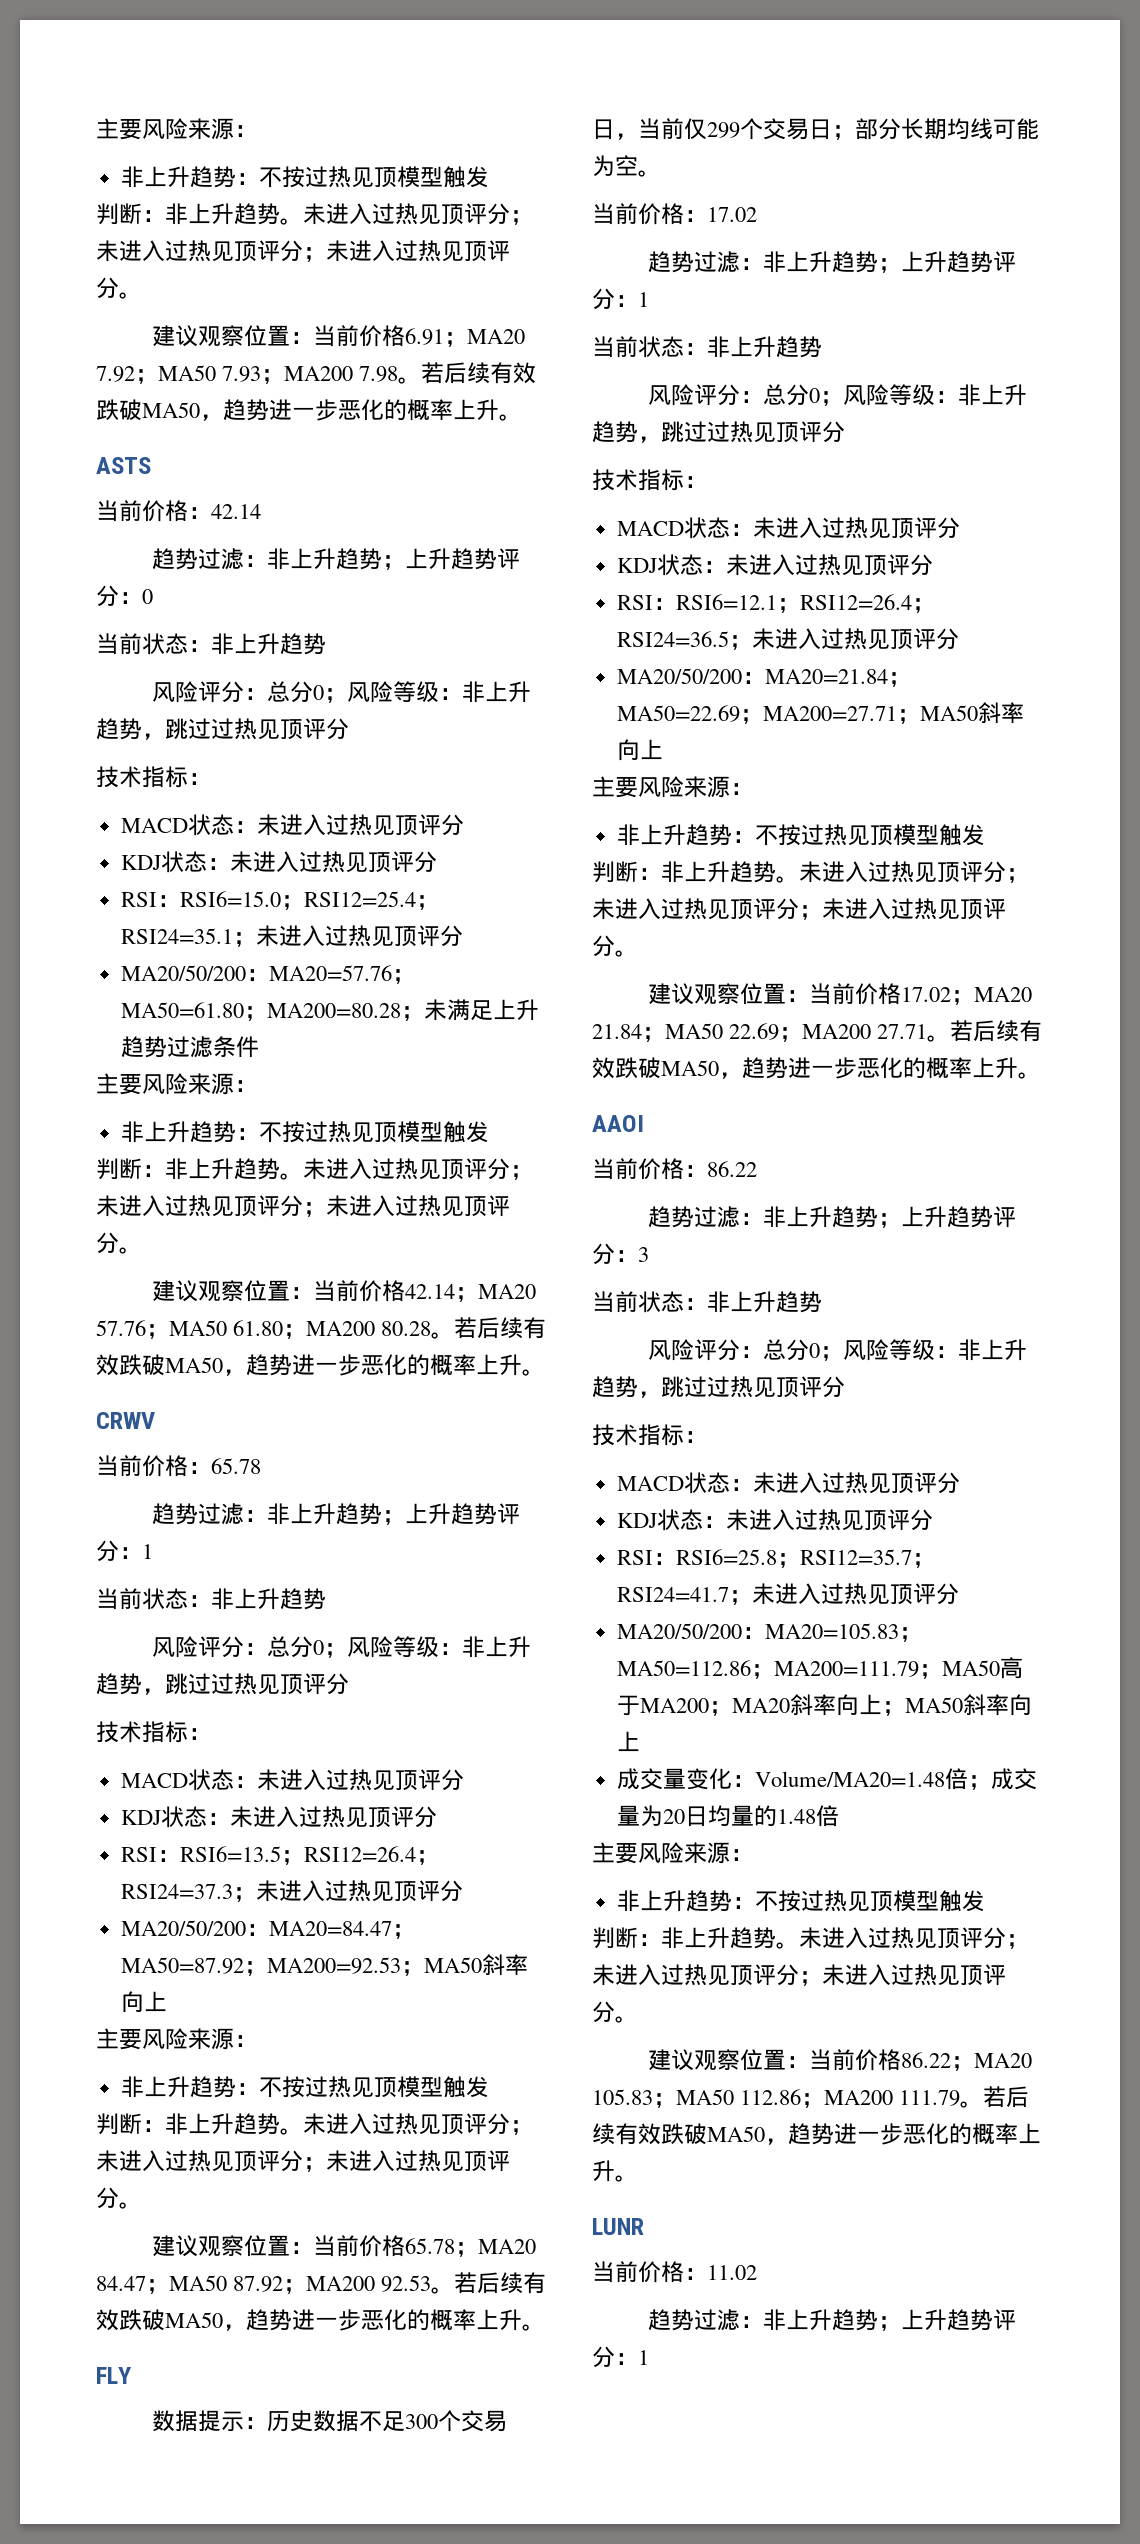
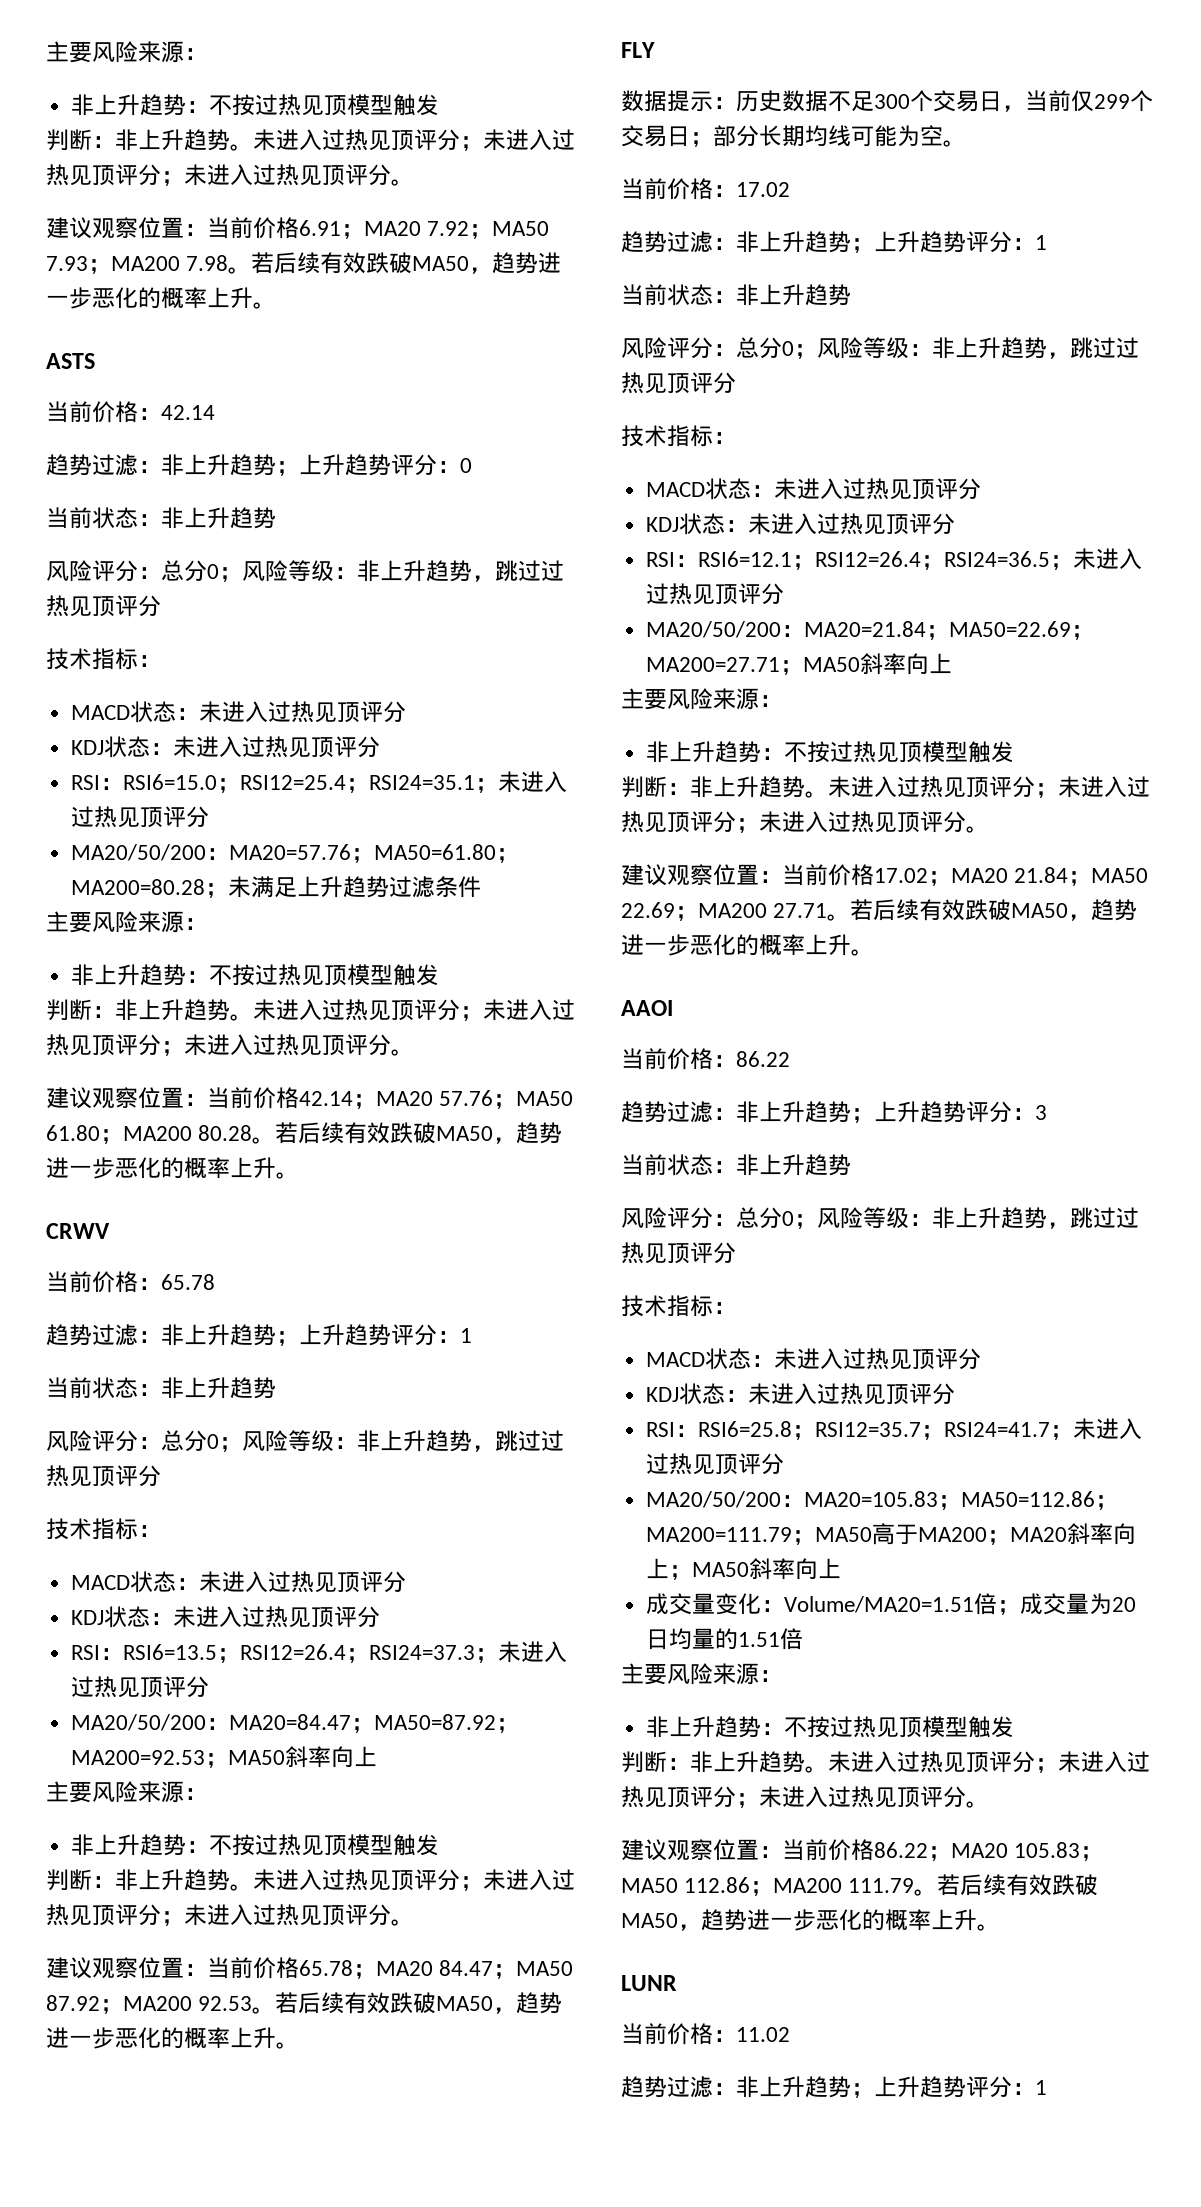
- 成交量变化：Volume/MA20=1.48倍；成交量为20日均量的1.48倍
+ 成交量变化：Volume/MA20=1.51倍；成交量为20日均量的1.51倍

